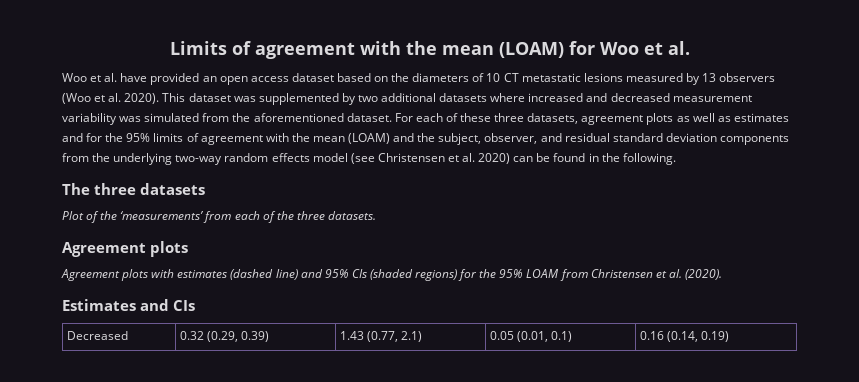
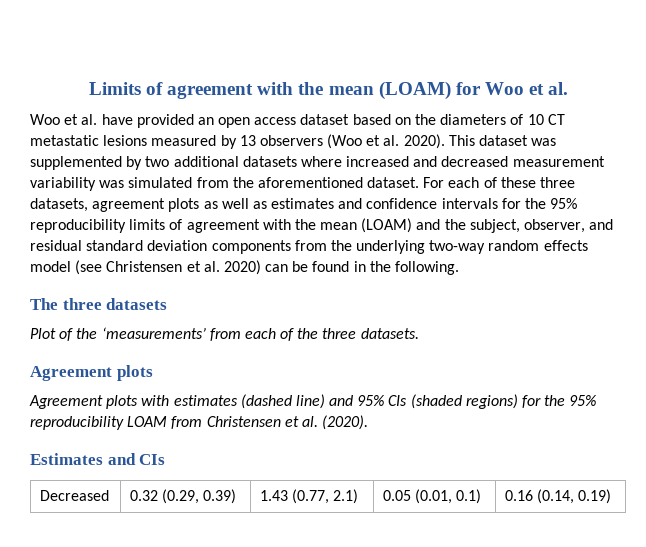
- For each of these three datasets, agreement plots as well as estimates and for the 95% limits of agreement with the mean (LOAM) and the subject, observer, and residual standard deviation components from the underlying two-way random effects model (see Christensen et al. 2020) can be found in the following.
+ For each of these three datasets, agreement plots as well as estimates and confidence intervals for the 95% reproducibility limits of agreement with the mean (LOAM) and the subject, observer, and residual standard deviation components from the underlying two-way random effects model (see Christensen et al. 2020) can be found in the following.
- Agreement plots with estimates (dashed line) and 95% CIs (shaded regions) for the 95% LOAM from Christensen et al. (2020).
+ Agreement plots with estimates (dashed line) and 95% CIs (shaded regions) for the 95% reproducibility LOAM from Christensen et al. (2020).

